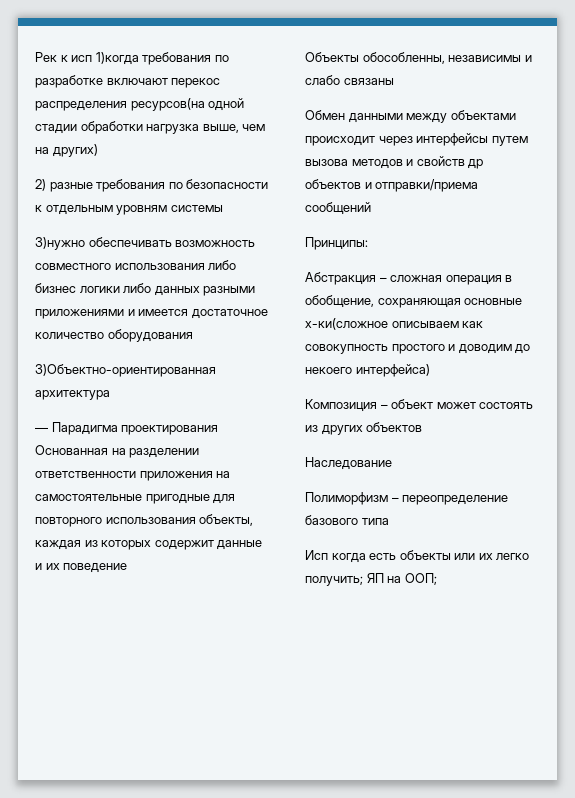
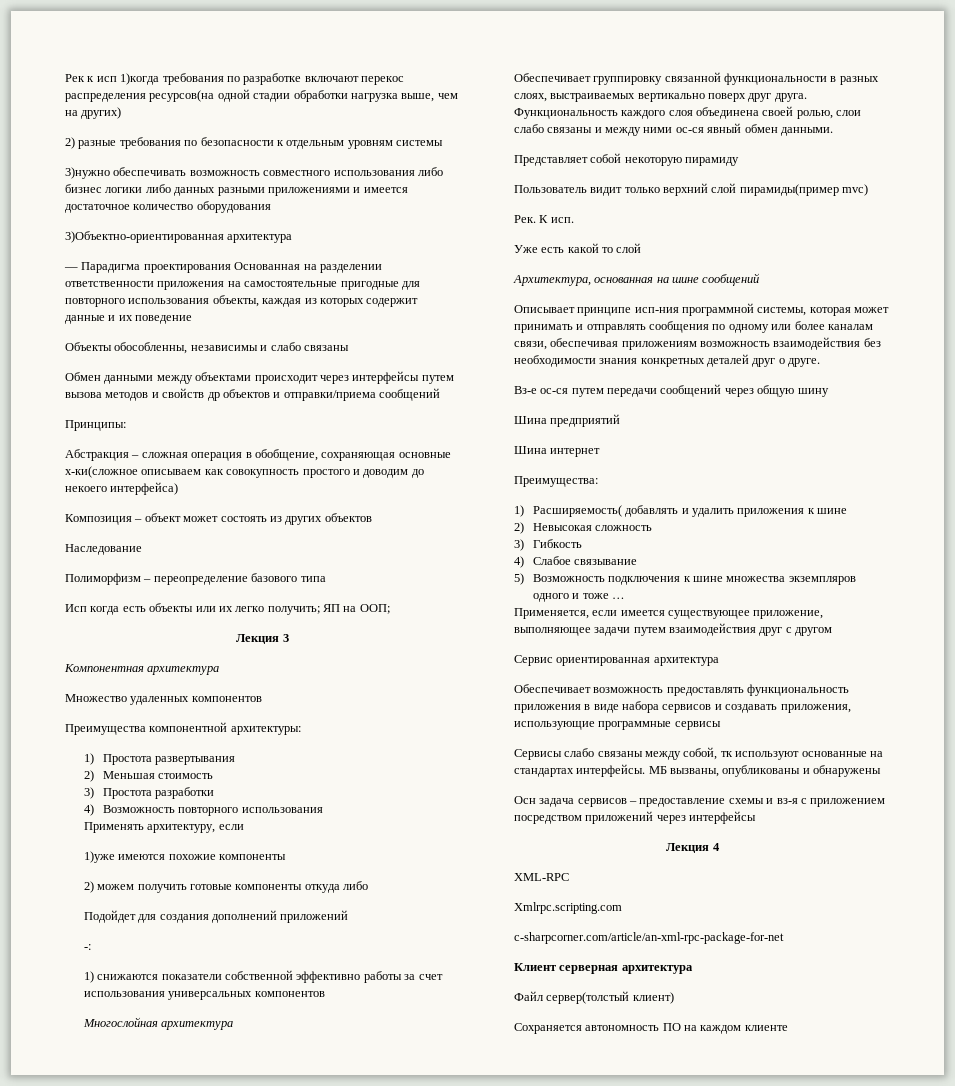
+ Лекция 3
+ Компонентная архитектура
+ Множество удаленных компонентов
+ Преимущества компонентной архитектуры:
+ 1) Простота развертывания
+ 2) Меньшая стоимость
+ 3) Простота разработки
+ 4) Возможность повторного использования
+ Применять архитектуру, если
+ 1)уже имеются похожие компоненты
+ 2) можем получить готовые компоненты откуда либо
+ Подойдет для создания дополнений приложений
+ -:
+ 1) снижаются показатели собственной эффективно работы за счет использования универсальных компонентов
+ Многослойная архитектура
+ Обеспечивает группировку связанной функциональности в разных слоях, выстраиваемых вертикально поверх друг друга. Функциональность каждого слоя объединена своей ролью, слои слабо связаны и между ними ос-ся явный обмен данными.
+ Представляет собой некоторую пирамиду
+ Пользователь видит только верхний слой пирамиды(пример mvc)
+ Рек. К исп.
+ Уже есть какой то слой
+ Архитектура, основанная на шине сообщений
+ Описывает принципе исп-ния программной системы, которая может принимать и отправлять сообщения по одному или более каналам связи, обеспечивая приложениям возможность взаимодействия без необходимости знания конкретных деталей друг о друге.
+ Вз-е ос-ся путем передачи сообщений через общую шину
+ Шина предприятий
+ Шина интернет
+ Преимущества:
+ 1) Расширяемость( добавлять и удалить приложения к шине
+ 2) Невысокая сложность
+ 3) Гибкость
+ 4) Слабое связывание
+ 5) Возможность подключения к шине множества экземпляров одного и тоже …
+ Применяется, если имеется существующее приложение, выполняющее задачи путем взаимодействия друг с другом
+ Сервис ориентированная архитектура
+ Обеспечивает возможность предоставлять функциональность приложения в виде набора сервисов и создавать приложения, использующие программные сервисы
+ Сервисы слабо связаны между собой, тк используют основанные на стандартах интерфейсы. МБ вызваны, опубликованы и обнаружены
+ Осн задача сервисов – предоставление схемы и вз-я с приложением посредством приложений через интерфейсы
+ Лекция 4
+ XML-RPC
+ Xmlrpc.scripting.com
+ c-sharpcorner.com/article/an-xml-rpc-package-for-net
+ Клиент серверная архитектура
+ Файл сервер(толстый клиент)
+ Сохраняется автономность ПО на каждом клиенте

